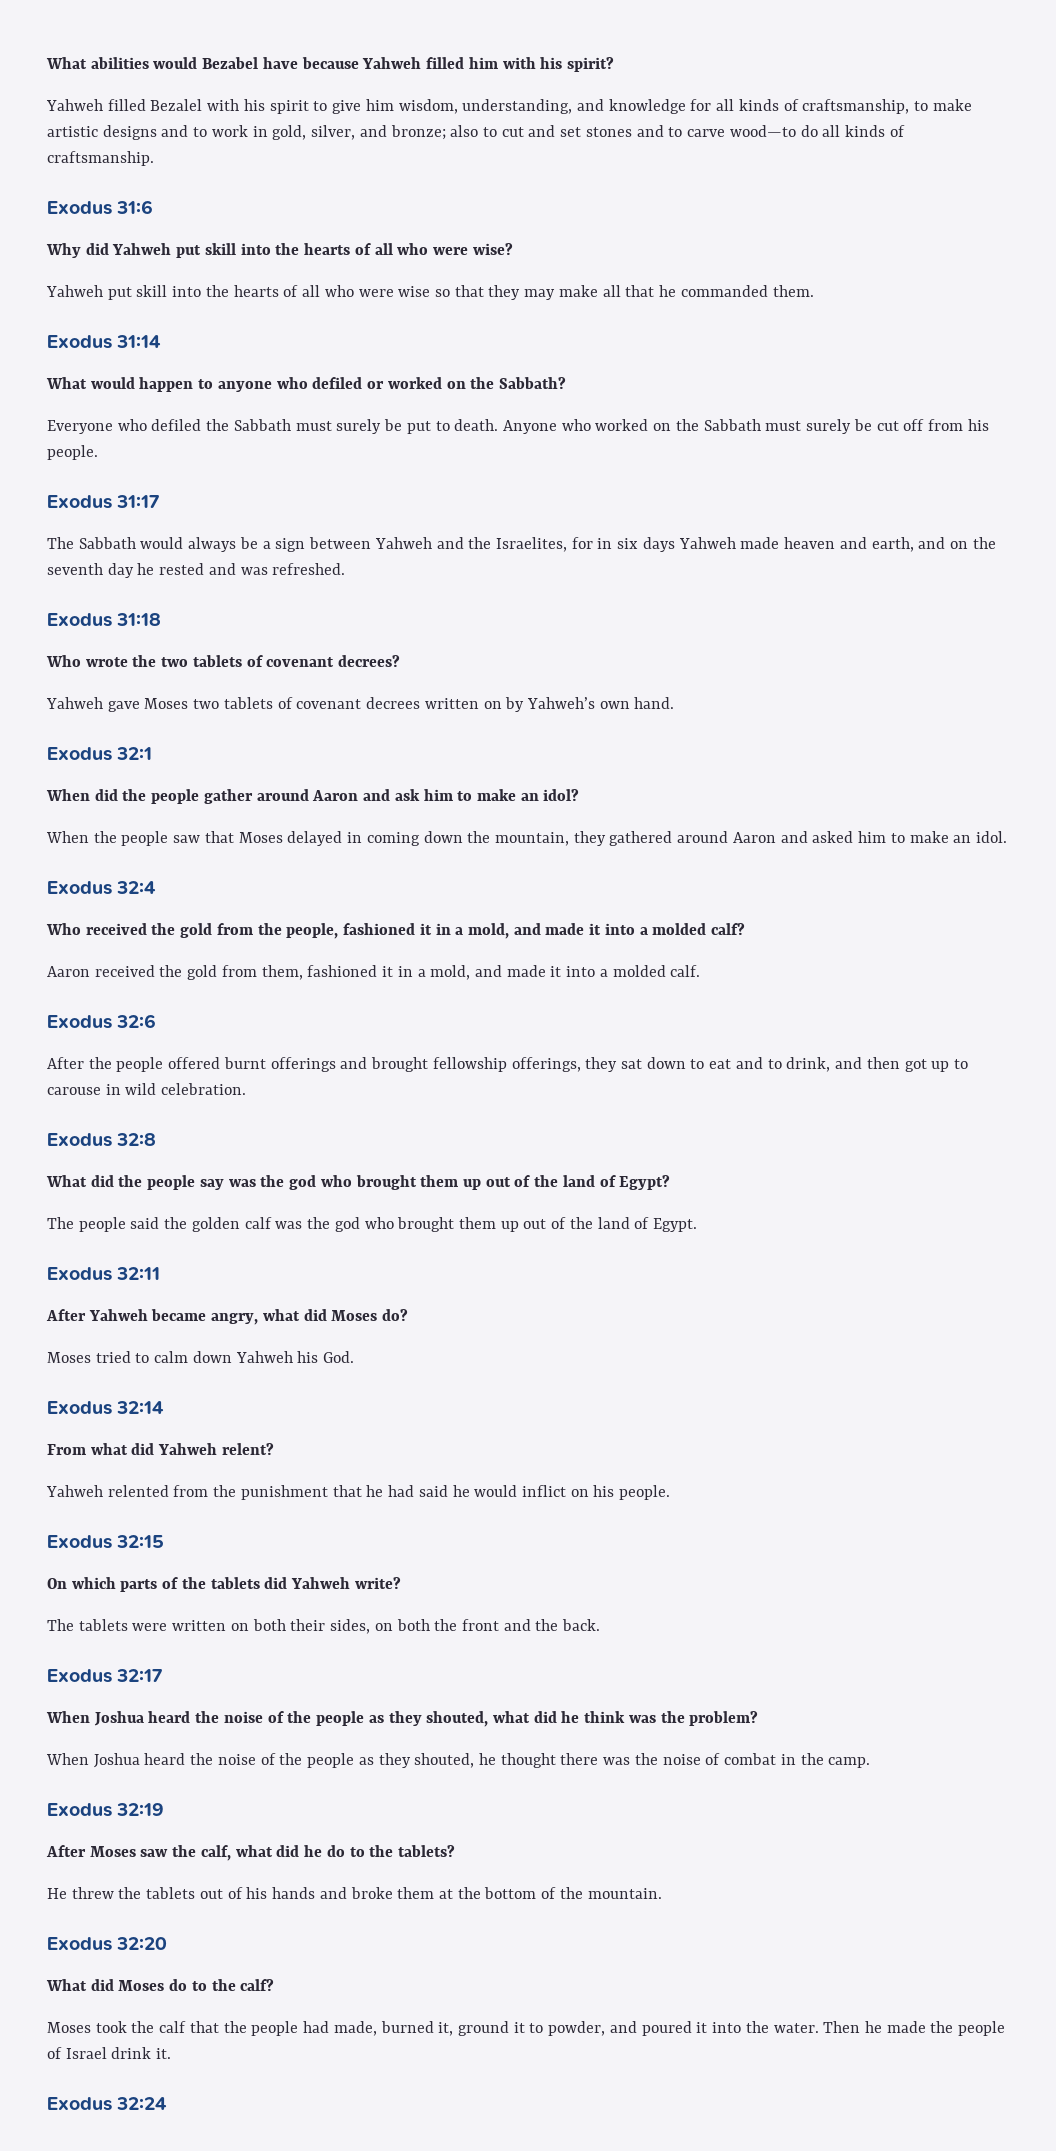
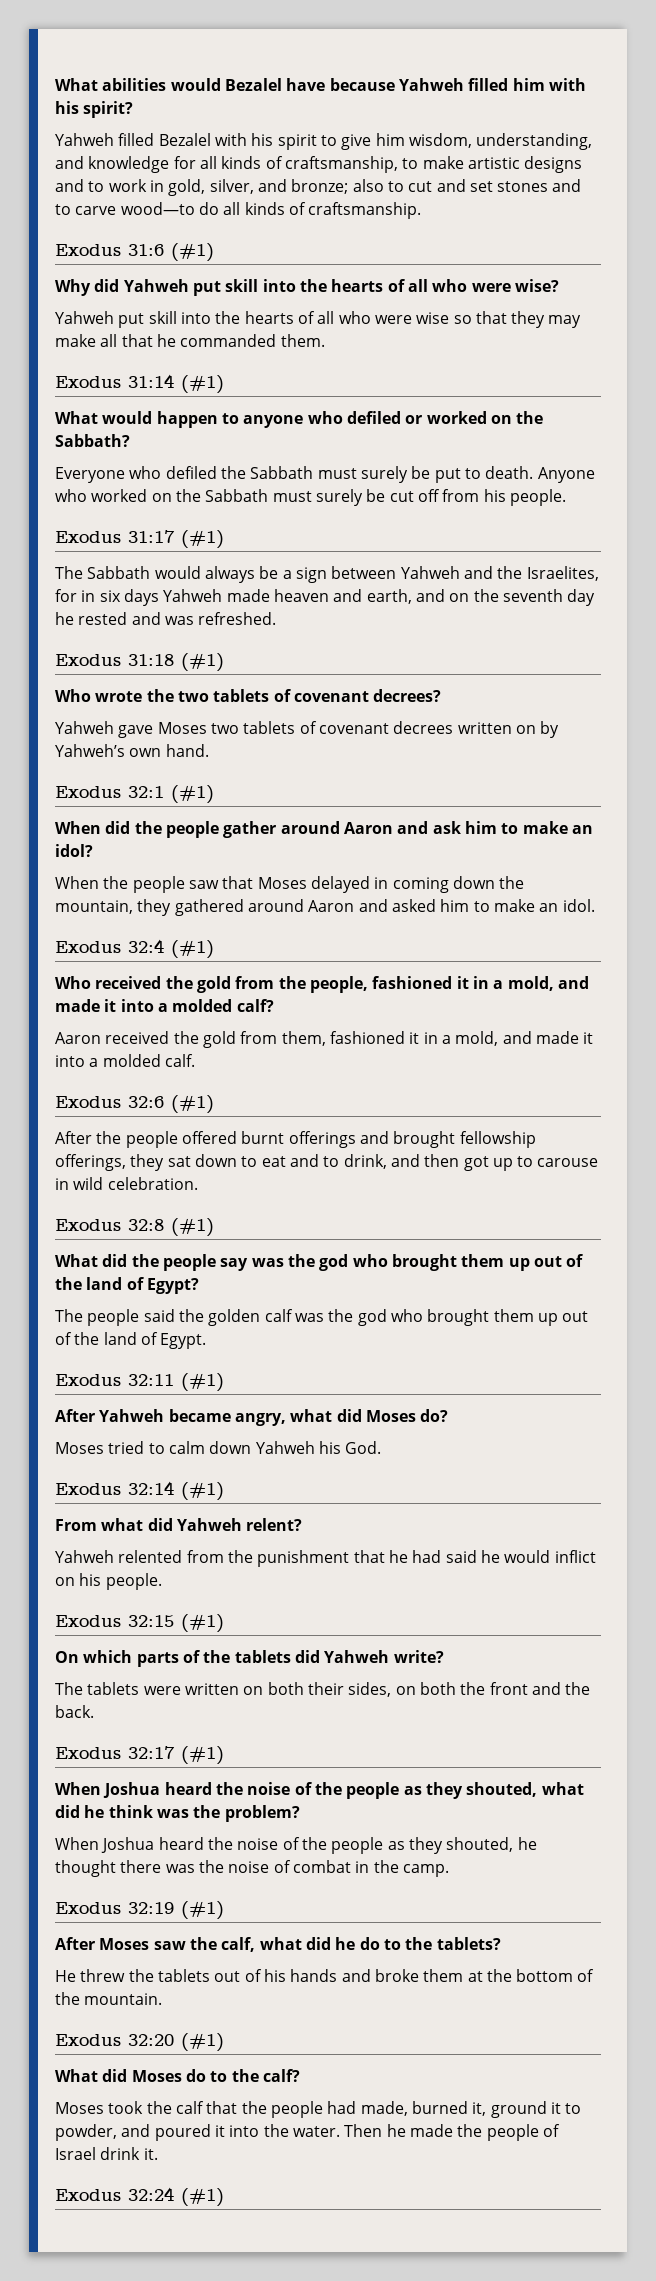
- What abilities would Bezabel have because Yahweh filled him with his spirit?
+ What abilities would Bezalel have because Yahweh filled him with his spirit?
- Exodus 31:6
+ Exodus 31:6 (#1)
- Exodus 31:14
+ Exodus 31:14 (#1)
- Exodus 31:17
+ Exodus 31:17 (#1)
- Exodus 31:18
+ Exodus 31:18 (#1)
- Exodus 32:1
+ Exodus 32:1 (#1)
- Exodus 32:4
+ Exodus 32:4 (#1)
- Exodus 32:6
+ Exodus 32:6 (#1)
- Exodus 32:8
+ Exodus 32:8 (#1)
- Exodus 32:11
+ Exodus 32:11 (#1)
- Exodus 32:14
+ Exodus 32:14 (#1)
- Exodus 32:15
+ Exodus 32:15 (#1)
- Exodus 32:17
+ Exodus 32:17 (#1)
- Exodus 32:19
+ Exodus 32:19 (#1)
- Exodus 32:20
+ Exodus 32:20 (#1)
- Exodus 32:24
+ Exodus 32:24 (#1)

